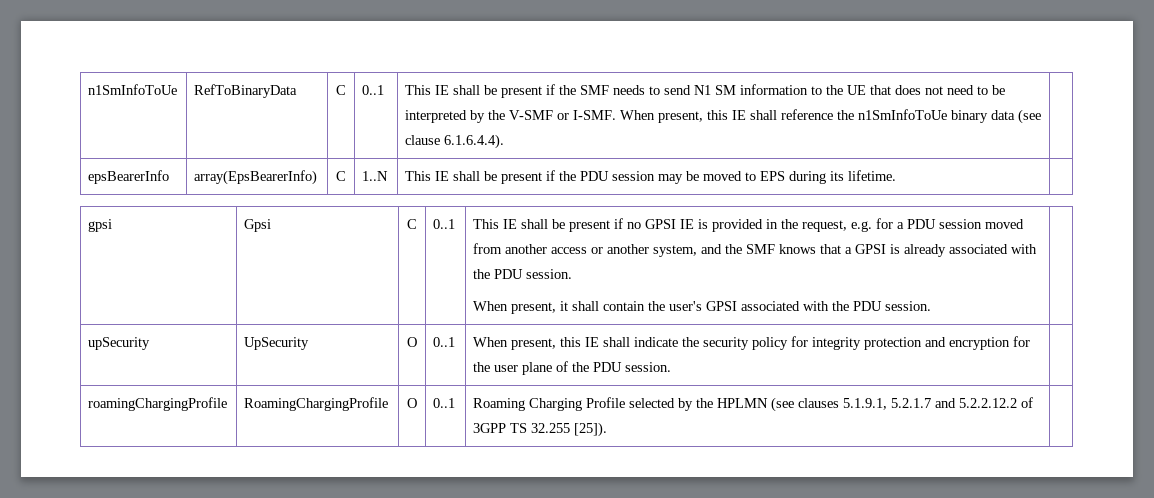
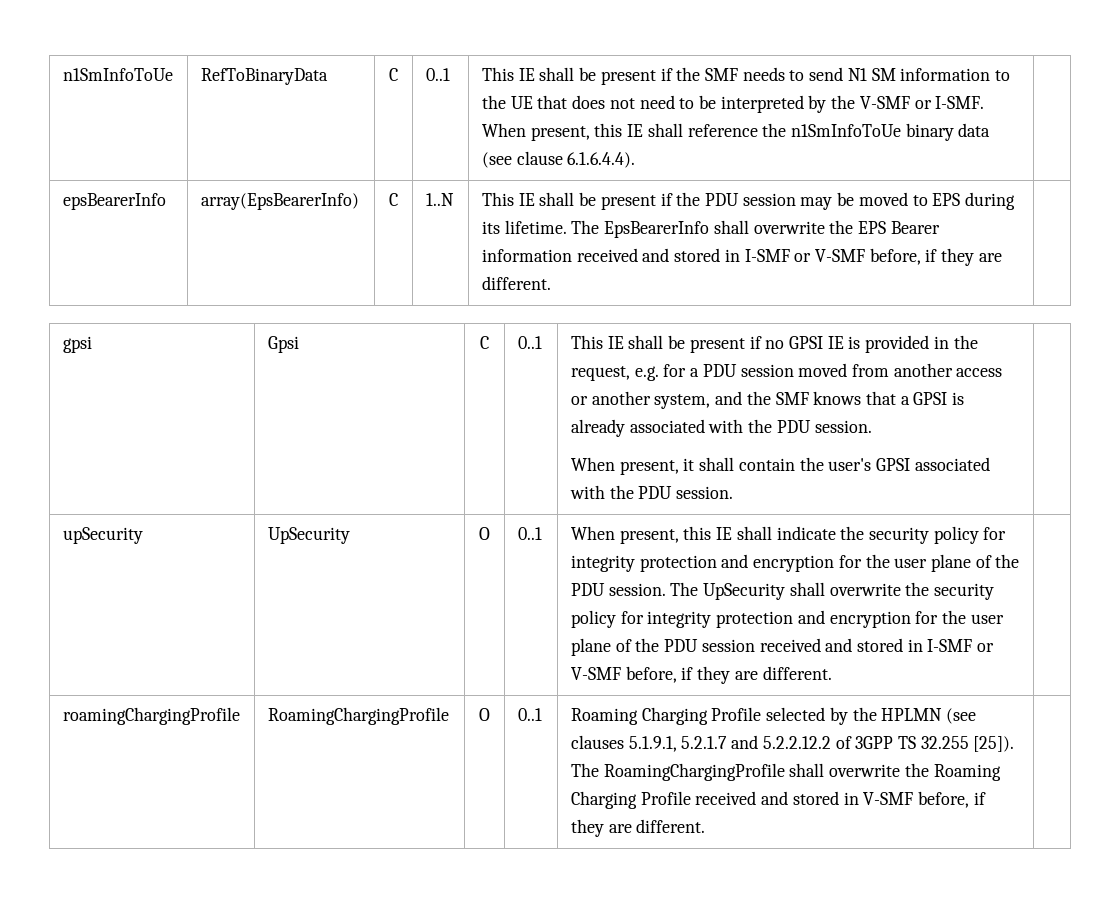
+ The EpsBearerInfo shall overwrite the EPS Bearer information received and stored in I-SMF or V-SMF before, if they are different.
+ The UpSecurity shall overwrite the security policy for integrity protection and encryption for the user plane of the PDU session received and stored in I-SMF or V-SMF before, if they are different.
- roamingChargingProfile | RoamingChargingProfile | O | 0..1 | Roaming Charging Profile selected by the HPLMN (see clauses 5.1.9.1, 5.2.1.7 and 5.2.2.12.2 of 3GPP TS 32.255 [25]). |
+ roamingChargingProfile | RoamingChargingProfile | O | 0..1 | Roaming Charging Profile selected by the HPLMN (see clauses 5.1.9.1, 5.2.1.7 and 5.2.2.12.2 of 3GPP TS 32.255 [25]). The RoamingChargingProfile shall overwrite the Roaming Charging Profile received and stored in V-SMF before, if they are different. |

